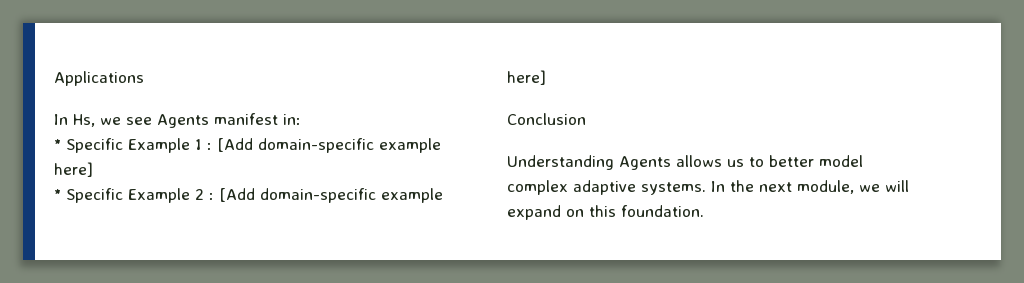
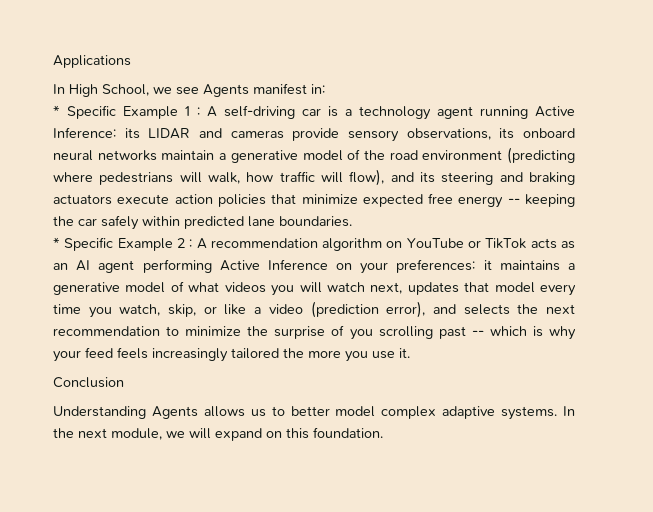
- In Hs, we see Agents manifest in:
+ In High School, we see Agents manifest in:
- * Specific Example 1 : [Add domain-specific example here]
+ * Specific Example 1 : A self-driving car is a technology agent running Active Inference: its LIDAR and cameras provide sensory observations, its onboard neural networks maintain a generative model of the road environment (predicting where pedestrians will walk, how traffic will flow), and its steering and braking actuators execute action policies that minimize expected free energy -- keeping the car safely within predicted lane boundaries.
- * Specific Example 2 : [Add domain-specific example here]
+ * Specific Example 2 : A recommendation algorithm on YouTube or TikTok acts as an AI agent performing Active Inference on your preferences: it maintains a generative model of what videos you will watch next, updates that model every time you watch, skip, or like a video (prediction error), and selects the next recommendation to minimize the surprise of you scrolling past -- which is why your feed feels increasingly tailored the more you use it.

